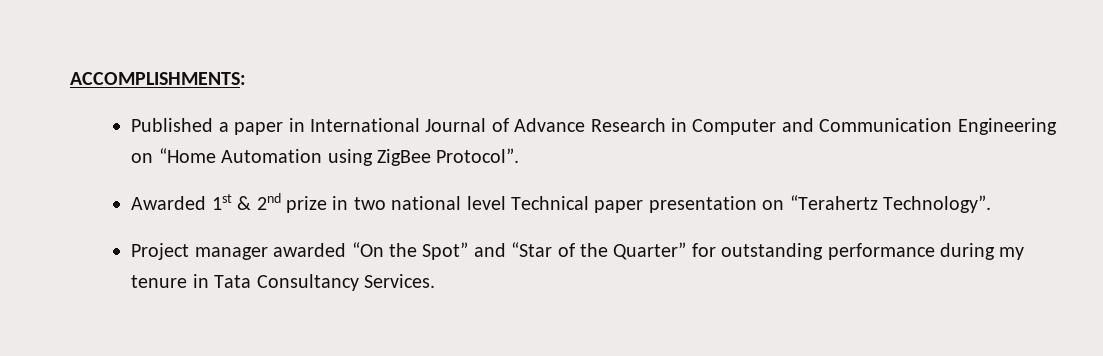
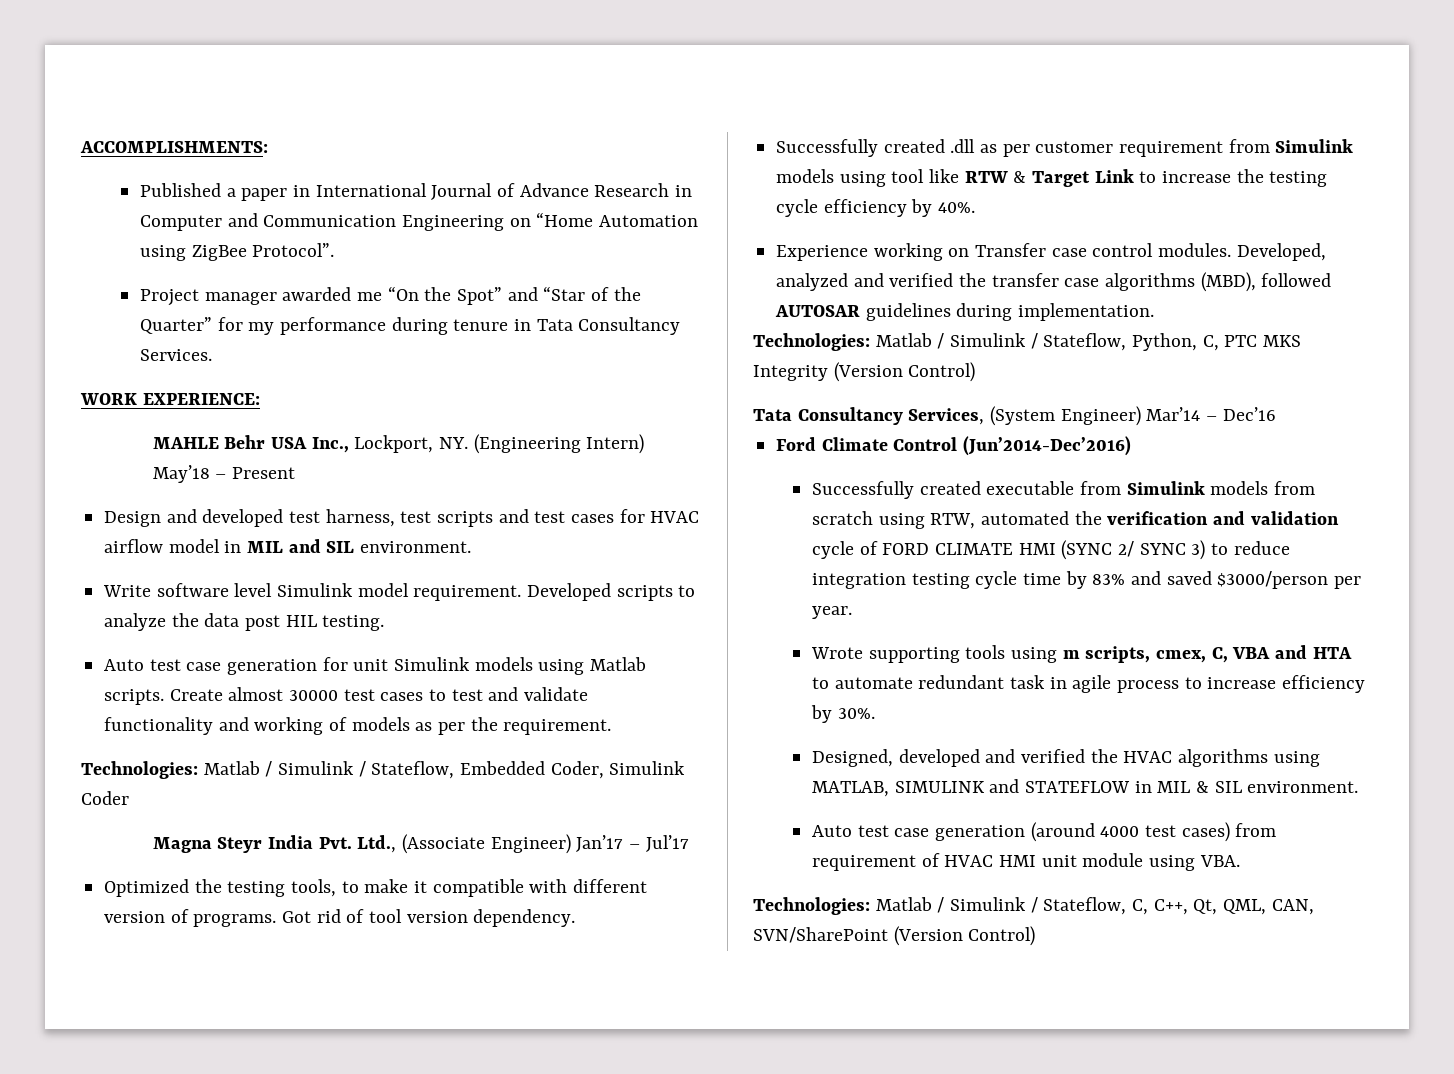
- Awarded 1st & 2nd prize in two national level Technical paper presentation on “Terahertz Technology”.
- Project manager awarded “On the Spot” and “Star of the Quarter” for outstanding performance during my tenure in Tata Consultancy Services.
+ Project manager awarded me “On the Spot” and “Star of the Quarter” for my performance during tenure in Tata Consultancy Services.
+ WORK EXPERIENCE:
+ MAHLE Behr USA Inc., Lockport, NY. (Engineering Intern) May’18 – Present
+ Design and developed test harness, test scripts and test cases for HVAC airflow model in MIL and SIL environment.
+ Write software level Simulink model requirement. Developed scripts to analyze the data post HIL testing.
+ Auto test case generation for unit Simulink models using Matlab scripts. Create almost 30000 test cases to test and validate functionality and working of models as per the requirement.
+ Technologies: Matlab / Simulink / Stateflow, Embedded Coder, Simulink Coder
+ Magna Steyr India Pvt. Ltd., (Associate Engineer) Jan’17 – Jul’17
+ Optimized the testing tools, to make it compatible with different version of programs. Got rid of tool version dependency.
+ Successfully created .dll as per customer requirement from Simulink models using tool like RTW & Target Link to increase the testing cycle efficiency by 40%.
+ Experience working on Transfer case control modules. Developed, analyzed and verified the transfer case algorithms (MBD), followed AUTOSAR guidelines during implementation.
+ Technologies: Matlab / Simulink / Stateflow, Python, C, PTC MKS Integrity (Version Control)
+ Tata Consultancy Services, (System Engineer) Mar’14 – Dec’16
+ Ford Climate Control (Jun’2014-Dec’2016)
+ Successfully created executable from Simulink models from scratch using RTW, automated the verification and validation cycle of FORD CLIMATE HMI (SYNC 2/ SYNC 3) to reduce integration testing cycle time by 83% and saved $3000/person per year.
+ Wrote supporting tools using m scripts, cmex, C, VBA and HTA to automate redundant task in agile process to increase efficiency by 30%.
+ Designed, developed and verified the HVAC algorithms using MATLAB, SIMULINK and STATEFLOW in MIL & SIL environment.
+ Auto test case generation (around 4000 test cases) from requirement of HVAC HMI unit module using VBA.
+ Technologies: Matlab / Simulink / Stateflow, C, C++, Qt, QML, CAN, SVN/SharePoint (Version Control)

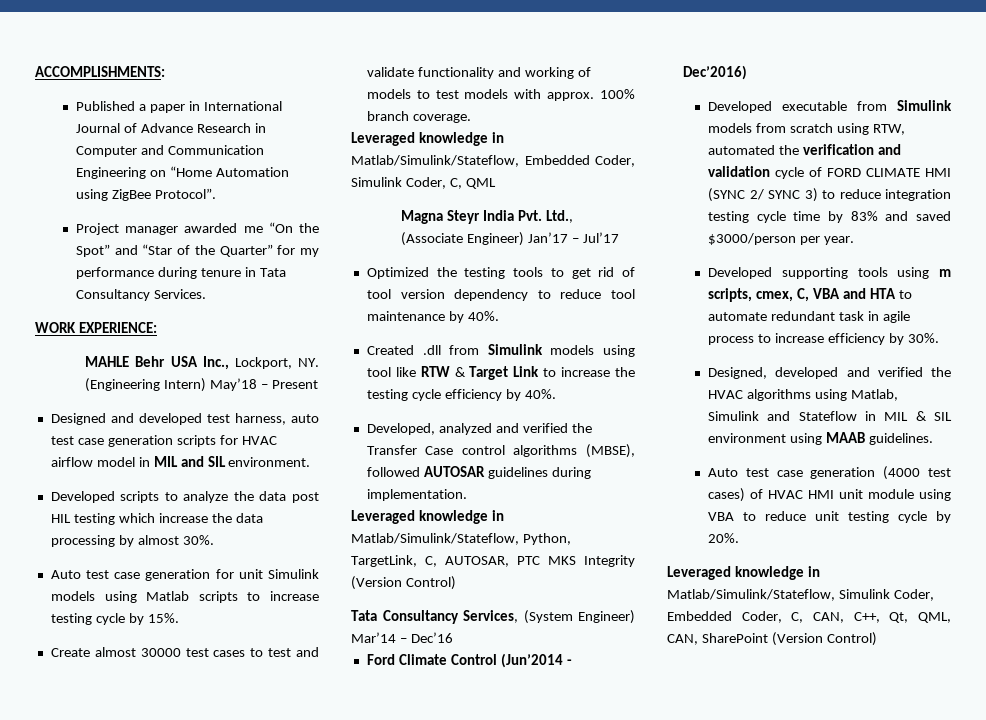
- Design and developed test harness, test scripts and test cases for HVAC airflow model in MIL and SIL environment.
+ Designed and developed test harness, auto test case generation scripts for HVAC airflow model in MIL and SIL environment.
- Write software level Simulink model requirement. Developed scripts to analyze the data post HIL testing.
+ Developed scripts to analyze the data post HIL testing which increase the data processing by almost 30%.
- Auto test case generation for unit Simulink models using Matlab scripts. Create almost 30000 test cases to test and validate functionality and working of models as per the requirement.
- Technologies: Matlab / Simulink / Stateflow, Embedded Coder, Simulink Coder
+ Auto test case generation for unit Simulink models using Matlab scripts to increase testing cycle by 15%.
+ Create almost 30000 test cases to test and validate functionality and working of models to test models with approx. 100% branch coverage.
+ Leveraged knowledge in Matlab/Simulink/Stateflow, Embedded Coder, Simulink Coder, C, QML
- Optimized the testing tools, to make it compatible with different version of programs. Got rid of tool version dependency.
- Successfully created .dll as per customer requirement from Simulink models using tool like RTW & Target Link to increase the testing cycle efficiency by 40%.
+ Optimized the testing tools to get rid of tool version dependency to reduce tool maintenance by 40%.
+ Created .dll from Simulink models using tool like RTW & Target Link to increase the testing cycle efficiency by 40%.
- Experience working on Transfer case control modules. Developed, analyzed and verified the transfer case algorithms (MBD), followed AUTOSAR guidelines during implementation.
+ Developed, analyzed and verified the Transfer Case control algorithms (MBSE), followed AUTOSAR guidelines during implementation.
- Technologies: Matlab / Simulink / Stateflow, Python, C, PTC MKS Integrity (Version Control)
+ Leveraged knowledge in Matlab/Simulink/Stateflow, Python, TargetLink, C, AUTOSAR, PTC MKS Integrity (Version Control)
- Ford Climate Control (Jun’2014-Dec’2016)
- Successfully created executable from Simulink models from scratch using RTW, automated the verification and validation cycle of FORD CLIMATE HMI (SYNC 2/ SYNC 3) to reduce integration testing cycle time by 83% and saved $3000/person per year.
+ Ford Climate Control (Jun’2014 - Dec’2016)
+ Developed executable from Simulink models from scratch using RTW, automated the verification and validation cycle of FORD CLIMATE HMI (SYNC 2/ SYNC 3) to reduce integration testing cycle time by 83% and saved $3000/person per year.
- Wrote supporting tools using m scripts, cmex, C, VBA and HTA to automate redundant task in agile process to increase efficiency by 30%.
+ Developed supporting tools using m scripts, cmex, C, VBA and HTA to automate redundant task in agile process to increase efficiency by 30%.
- Designed, developed and verified the HVAC algorithms using MATLAB, SIMULINK and STATEFLOW in MIL & SIL environment.
- Auto test case generation (around 4000 test cases) from requirement of HVAC HMI unit module using VBA.
- Technologies: Matlab / Simulink / Stateflow, C, C++, Qt, QML, CAN, SVN/SharePoint (Version Control)
+ Designed, developed and verified the HVAC algorithms using Matlab, Simulink and Stateflow in MIL & SIL environment using MAAB guidelines.
+ Auto test case generation (4000 test cases) of HVAC HMI unit module using VBA to reduce unit testing cycle by 20%.
+ Leveraged knowledge in Matlab/Simulink/Stateflow, Simulink Coder, Embedded Coder, C, CAN, C++, Qt, QML, CAN, SharePoint (Version Control)

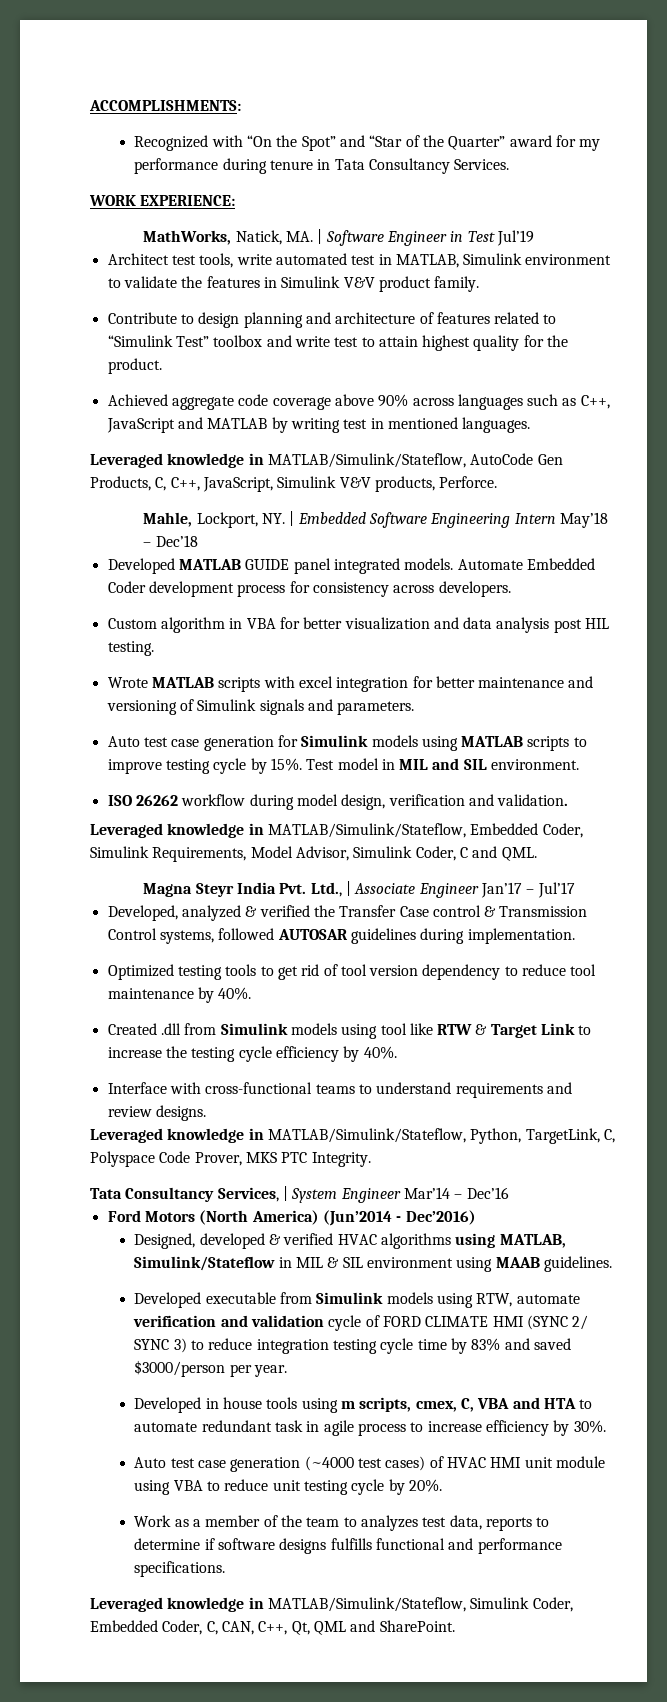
- Published a paper in International Journal of Advance Research in Computer and Communication Engineering on “Home Automation using ZigBee Protocol”.
- Project manager awarded me “On the Spot” and “Star of the Quarter” for my performance during tenure in Tata Consultancy Services.
+ Recognized with “On the Spot” and “Star of the Quarter” award for my performance during tenure in Tata Consultancy Services.
- MAHLE Behr USA Inc., Lockport, NY. (Engineering Intern) May’18 – Present
- Designed and developed test harness, auto test case generation scripts for HVAC airflow model in MIL and SIL environment.
+ MathWorks, Natick, MA. | Software Engineer in Test Jul’19
+ Architect test tools, write automated test in MATLAB, Simulink environment to validate the features in Simulink V&V product family.
+ Contribute to design planning and architecture of features related to “Simulink Test” toolbox and write test to attain highest quality for the product.
+ Achieved aggregate code coverage above 90% across languages such as C++, JavaScript and MATLAB by writing test in mentioned languages.
+ Leveraged knowledge in MATLAB/Simulink/Stateflow, AutoCode Gen Products, C, C++, JavaScript, Simulink V&V products, Perforce.
+ Mahle, Lockport, NY. | Embedded Software Engineering Intern May’18 – Dec’18
+ Developed MATLAB GUIDE panel integrated models. Automate Embedded Coder development process for consistency across developers.
+ Custom algorithm in VBA for better visualization and data analysis post HIL testing.
+ Wrote MATLAB scripts with excel integration for better maintenance and versioning of Simulink signals and parameters.
+ Auto test case generation for Simulink models using MATLAB scripts to improve testing cycle by 15%. Test model in MIL and SIL environment.
- Developed scripts to analyze the data post HIL testing which increase the data processing by almost 30%.
- Auto test case generation for unit Simulink models using Matlab scripts to increase testing cycle by 15%.
- Create almost 30000 test cases to test and validate functionality and working of models to test models with approx. 100% branch coverage.
- Leveraged knowledge in Matlab/Simulink/Stateflow, Embedded Coder, Simulink Coder, C, QML
+ ISO 26262 workflow during model design, verification and validation.
+ Leveraged knowledge in MATLAB/Simulink/Stateflow, Embedded Coder, Simulink Requirements, Model Advisor, Simulink Coder, C and QML.
- Magna Steyr India Pvt. Ltd., (Associate Engineer) Jan’17 – Jul’17
+ Magna Steyr India Pvt. Ltd., | Associate Engineer Jan’17 – Jul’17
+ Developed, analyzed & verified the Transfer Case control & Transmission Control systems, followed AUTOSAR guidelines during implementation.
- Optimized the testing tools to get rid of tool version dependency to reduce tool maintenance by 40%.
+ Optimized testing tools to get rid of tool version dependency to reduce tool maintenance by 40%.
- Developed, analyzed and verified the Transfer Case control algorithms (MBSE), followed AUTOSAR guidelines during implementation.
- Leveraged knowledge in Matlab/Simulink/Stateflow, Python, TargetLink, C, AUTOSAR, PTC MKS Integrity (Version Control)
+ Interface with cross-functional teams to understand requirements and review designs.
+ Leveraged knowledge in MATLAB/Simulink/Stateflow, Python, TargetLink, C, Polyspace Code Prover, MKS PTC Integrity.
- Tata Consultancy Services, (System Engineer) Mar’14 – Dec’16
+ Tata Consultancy Services, | System Engineer Mar’14 – Dec’16
- Ford Climate Control (Jun’2014 - Dec’2016)
+ Ford Motors (North America) (Jun’2014 - Dec’2016)
+ Designed, developed & verified HVAC algorithms using MATLAB, Simulink/Stateflow in MIL & SIL environment using MAAB guidelines.
- Developed executable from Simulink models from scratch using RTW, automated the verification and validation cycle of FORD CLIMATE HMI (SYNC 2/ SYNC 3) to reduce integration testing cycle time by 83% and saved $3000/person per year.
+ Developed executable from Simulink models using RTW, automate verification and validation cycle of FORD CLIMATE HMI (SYNC 2/ SYNC 3) to reduce integration testing cycle time by 83% and saved $3000/person per year.
- Developed supporting tools using m scripts, cmex, C, VBA and HTA to automate redundant task in agile process to increase efficiency by 30%.
+ Developed in house tools using m scripts, cmex, C, VBA and HTA to automate redundant task in agile process to increase efficiency by 30%.
- Designed, developed and verified the HVAC algorithms using Matlab, Simulink and Stateflow in MIL & SIL environment using MAAB guidelines.
- Auto test case generation (4000 test cases) of HVAC HMI unit module using VBA to reduce unit testing cycle by 20%.
+ Auto test case generation (~4000 test cases) of HVAC HMI unit module using VBA to reduce unit testing cycle by 20%.
- Leveraged knowledge in Matlab/Simulink/Stateflow, Simulink Coder, Embedded Coder, C, CAN, C++, Qt, QML, CAN, SharePoint (Version Control)
+ Work as a member of the team to analyzes test data, reports to determine if software designs fulfills functional and performance specifications.
+ Leveraged knowledge in MATLAB/Simulink/Stateflow, Simulink Coder, Embedded Coder, C, CAN, C++, Qt, QML and SharePoint.

